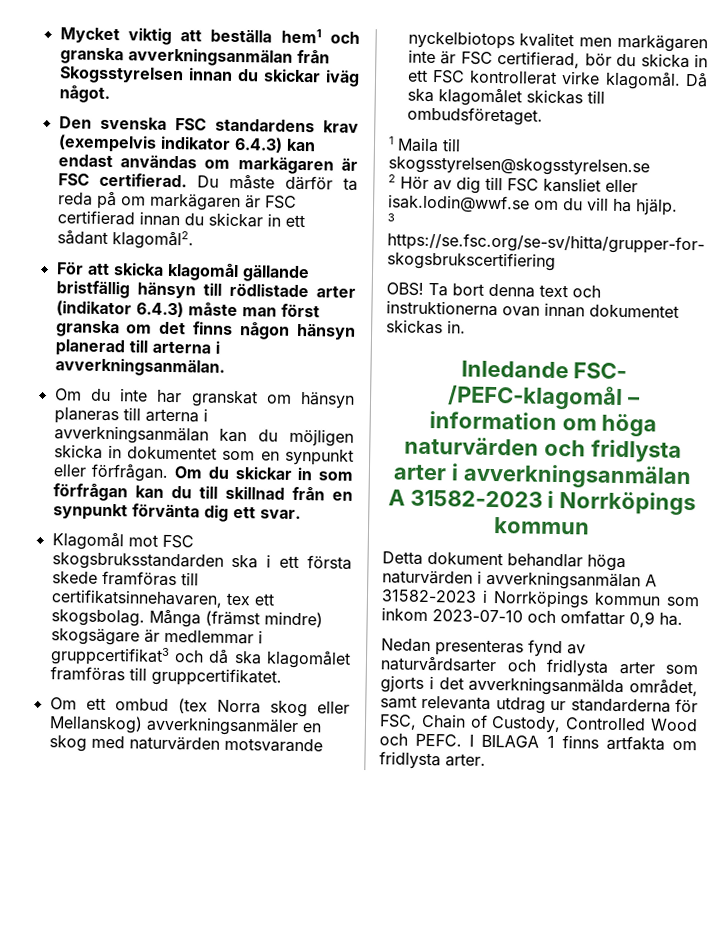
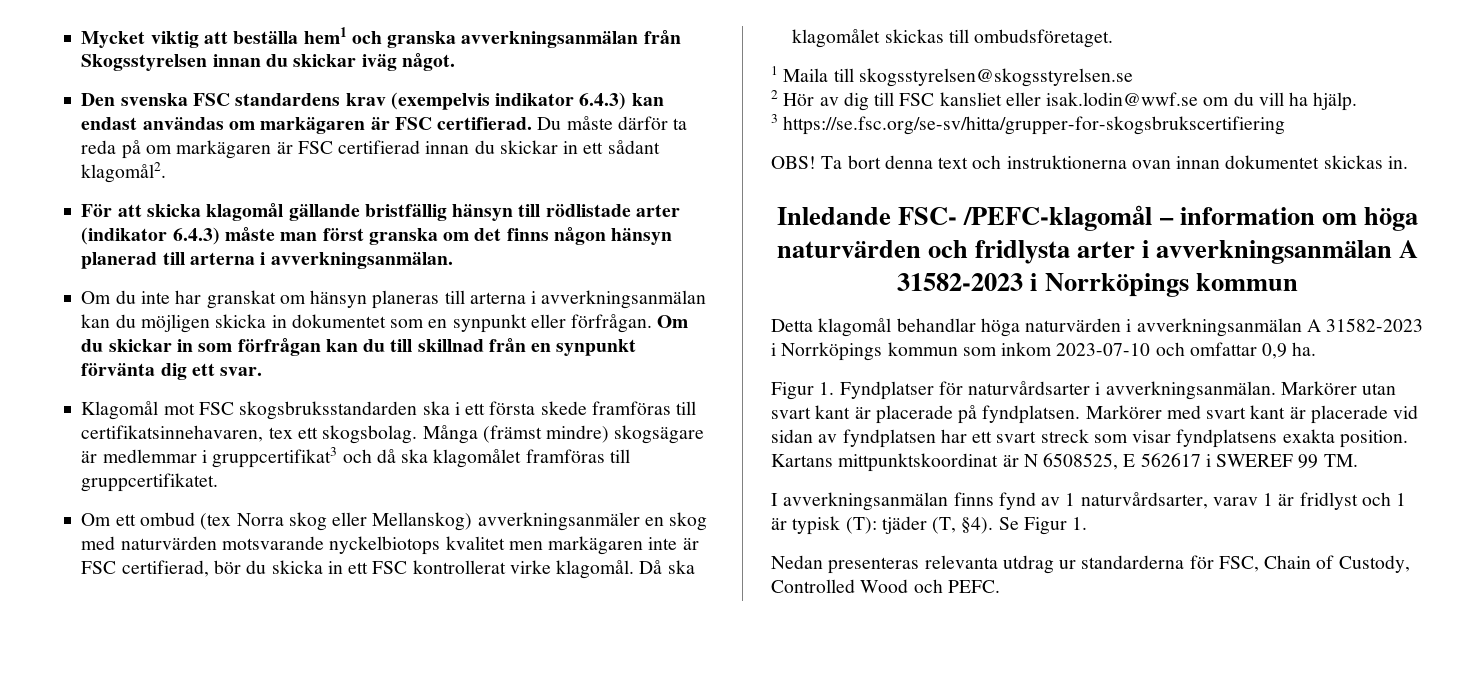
- Detta dokument behandlar höga naturvärden i avverkningsanmälan A 31582-2023 i Norrköpings kommun som inkom 2023-07-10 och omfattar 0,9 ha.
+ Detta klagomål behandlar höga naturvärden i avverkningsanmälan A 31582-2023 i Norrköpings kommun som inkom 2023-07-10 och omfattar 0,9 ha.
- Nedan presenteras fynd av naturvårdsarter och fridlysta arter som gjorts i det avverkningsanmälda området, samt relevanta utdrag ur standarderna för FSC, Chain of Custody, Controlled Wood och PEFC. I BILAGA 1 finns artfakta om fridlysta arter.
+ Figur 1. Fyndplatser för naturvårdsarter i avverkningsanmälan. Markörer utan svart kant är placerade på fyndplatsen. Markörer med svart kant är placerade vid sidan av fyndplatsen har ett svart streck som visar fyndplatsens exakta position. Kartans mittpunktskoordinat är N 6508525, E 562617 i SWEREF 99 TM.
+ I avverkningsanmälan finns fynd av 1 naturvårdsarter, varav 1 är fridlyst och 1 är typisk (T): tjäder (T, §4). Se Figur 1.
+ Nedan presenteras relevanta utdrag ur standarderna för FSC, Chain of Custody, Controlled Wood och PEFC.

